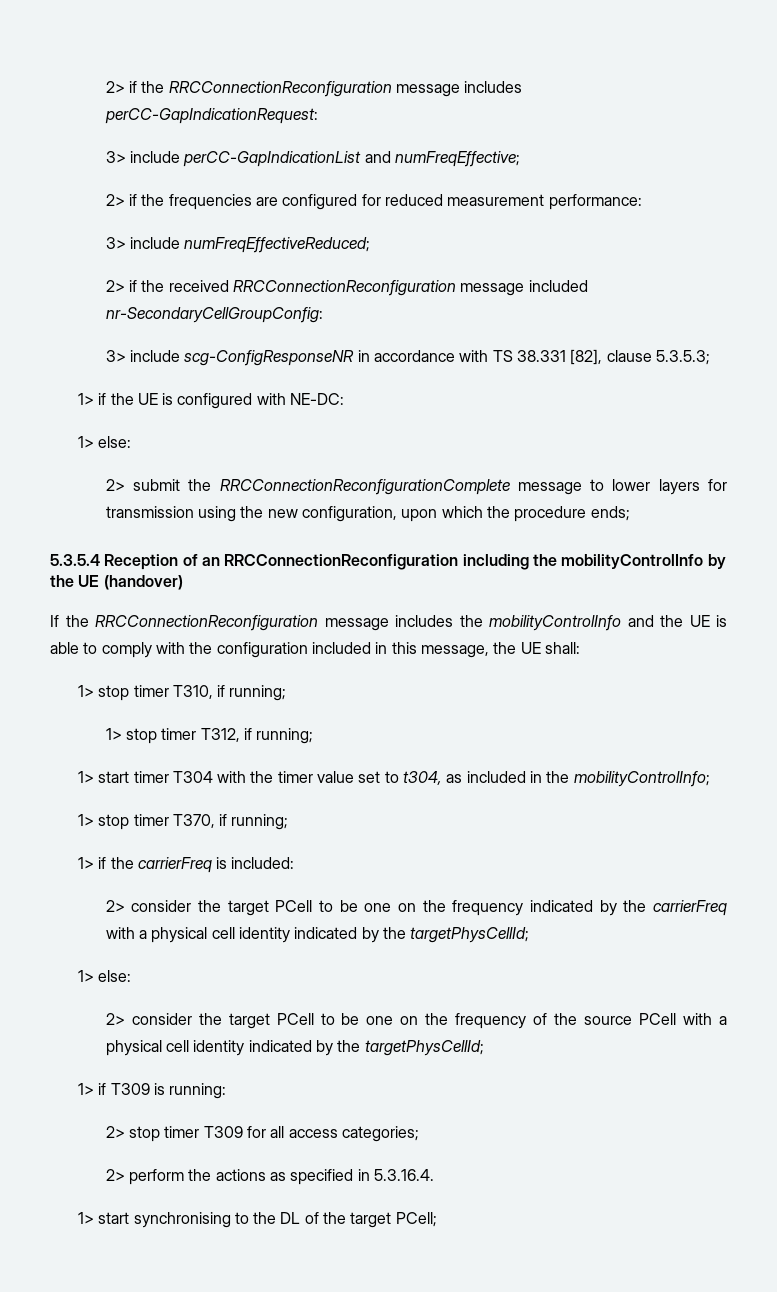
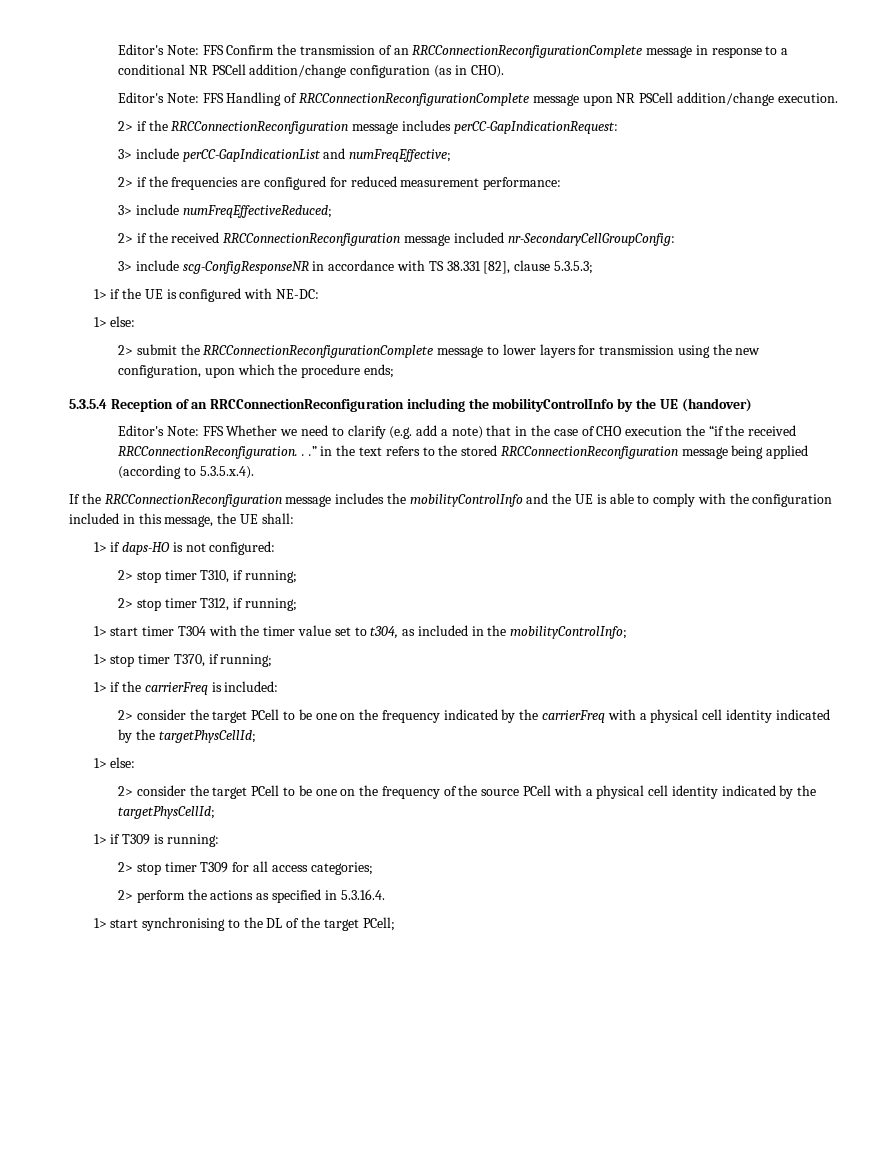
+ Editor's Note: FFS Confirm the transmission of an RRCConnectionReconfigurationComplete message in response to a conditional NR PSCell addition/change configuration (as in CHO).
+ Editor's Note: FFS Handling of RRCConnectionReconfigurationComplete message upon NR PSCell addition/change execution.
+ Editor's Note: FFS Whether we need to clarify (e.g. add a note) that in the case of CHO execution the “if the received RRCConnectionReconfiguration. . .” in the text refers to the stored RRCConnectionReconfiguration message being applied (according to 5.3.5.x.4).
- 1> stop timer T310, if running;
+ 1> if daps-HO is not configured:
+ 2> stop timer T310, if running;
- 1> stop timer T312, if running;
+ 2> stop timer T312, if running;

